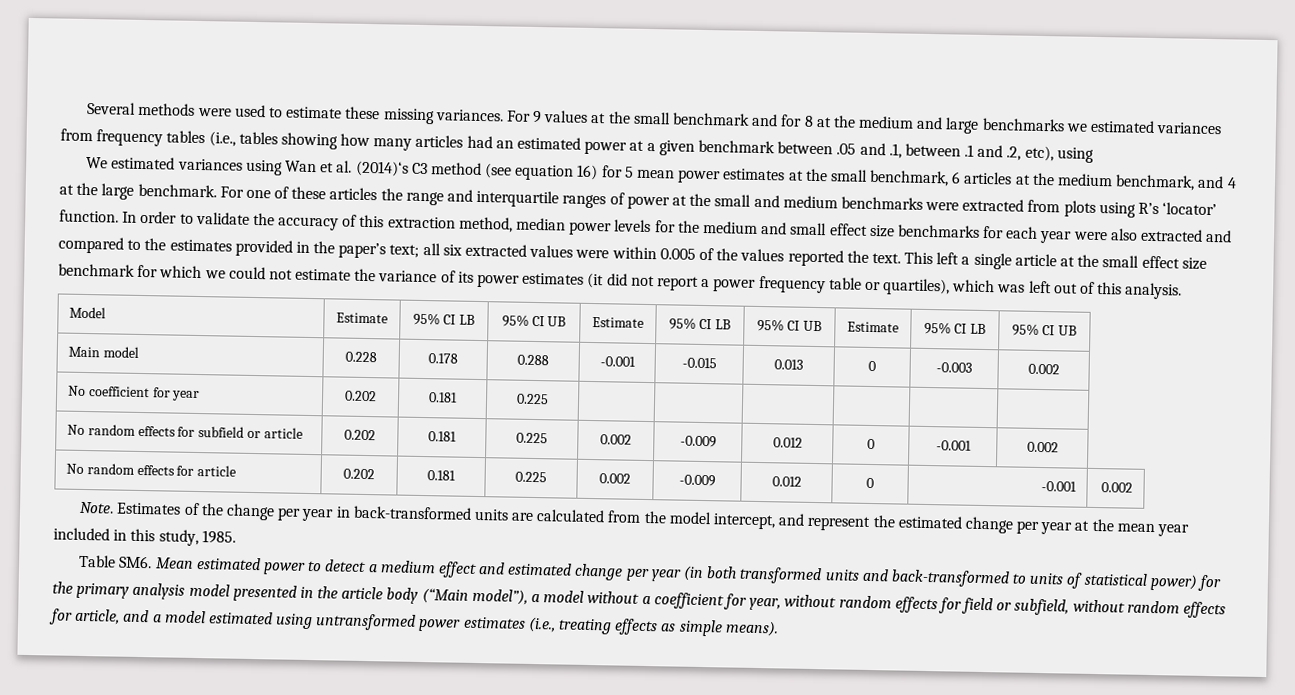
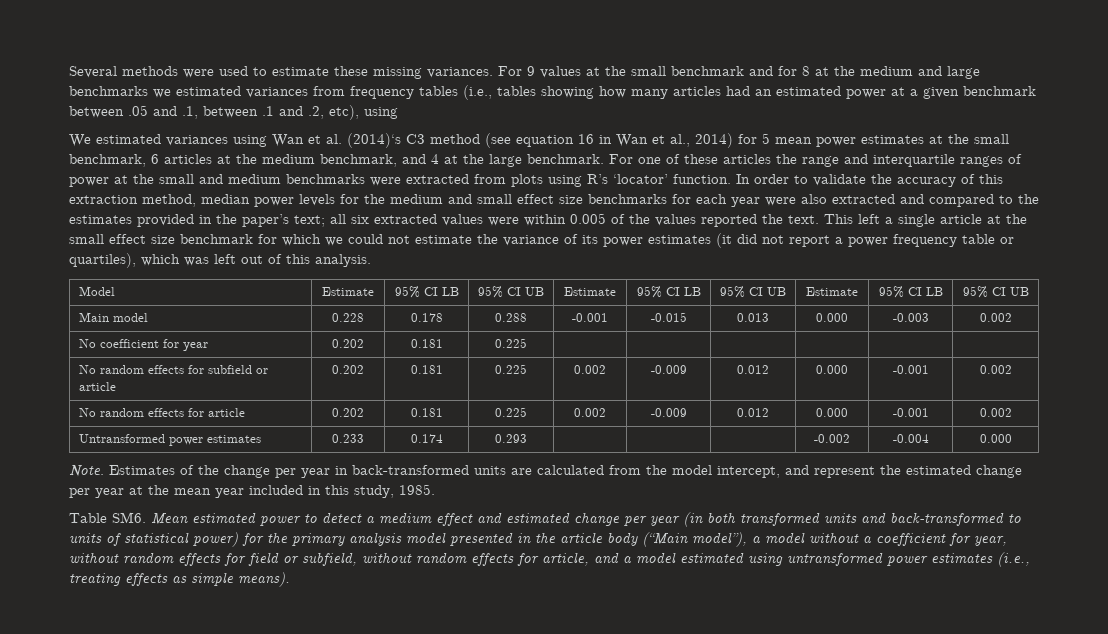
- We estimated variances using Wan et al. (2014)‘s C3 method (see equation 16) for 5 mean power estimates at the small benchmark, 6 articles at the medium benchmark, and 4 at the large benchmark.
+ We estimated variances using Wan et al. (2014)‘s C3 method (see equation 16 in Wan et al., 2014) for 5 mean power estimates at the small benchmark, 6 articles at the medium benchmark, and 4 at the large benchmark.
- Main model | 0.228 | 0.178 | 0.288 | -0.001 | -0.015 | 0.013 | 0 | -0.003 | 0.002
+ Main model | 0.228 | 0.178 | 0.288 | -0.001 | -0.015 | 0.013 | 0.000 | -0.003 | 0.002
- No random effects for subfield or article | 0.202 | 0.181 | 0.225 | 0.002 | -0.009 | 0.012 | 0 | -0.001 | 0.002
+ No random effects for subfield or article | 0.202 | 0.181 | 0.225 | 0.002 | -0.009 | 0.012 | 0.000 | -0.001 | 0.002
- No random effects for article | 0.202 | 0.181 | 0.225 | 0.002 | -0.009 | 0.012 | 0 | -0.001 | 0.002
+ No random effects for article | 0.202 | 0.181 | 0.225 | 0.002 | -0.009 | 0.012 | 0.000 | -0.001 | 0.002
+ Untransformed power estimates | 0.233 | 0.174 | 0.293 | | | | -0.002 | -0.004 | 0.000

